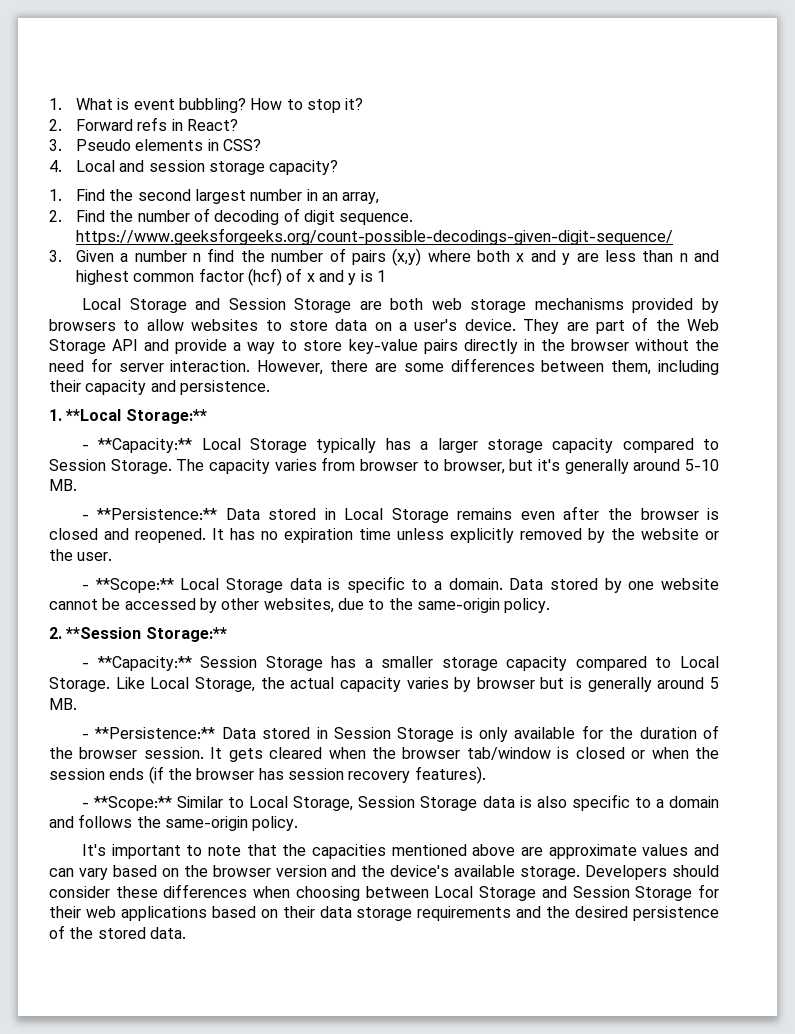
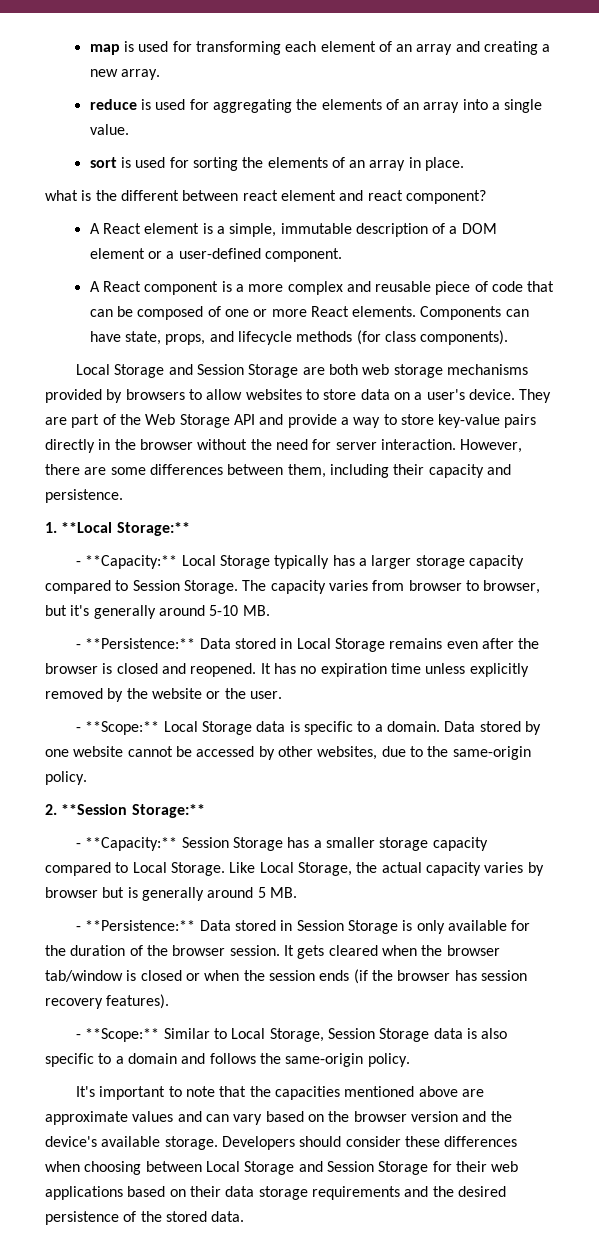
- 1. What is event bubbling? How to stop it?
- 2. Forward refs in React?
- 3. Pseudo elements in CSS?
- 4. Local and session storage capacity?
- 1. Find the second largest number in an array,
- 2. Find the number of decoding of digit sequence. https://www.geeksforgeeks.org/count-possible-decodings-given-digit-sequence/
- 3. Given a number n find the number of pairs (x,y) where both x and y are less than n and highest common factor (hcf) of x and y is 1
+ map is used for transforming each element of an array and creating a new array.
+ reduce is used for aggregating the elements of an array into a single value.
+ sort is used for sorting the elements of an array in place.
+ what is the different between react element and react component?
+ A React element is a simple, immutable description of a DOM element or a user-defined component.
+ A React component is a more complex and reusable piece of code that can be composed of one or more React elements. Components can have state, props, and lifecycle methods (for class components).

